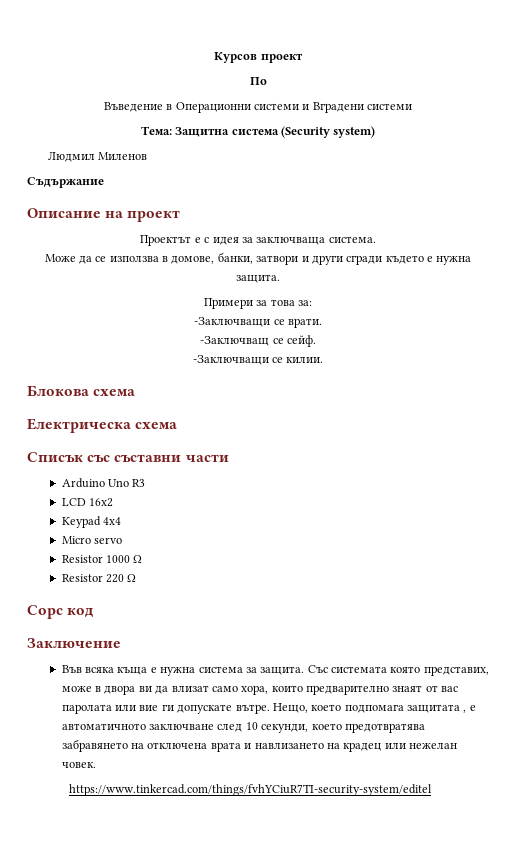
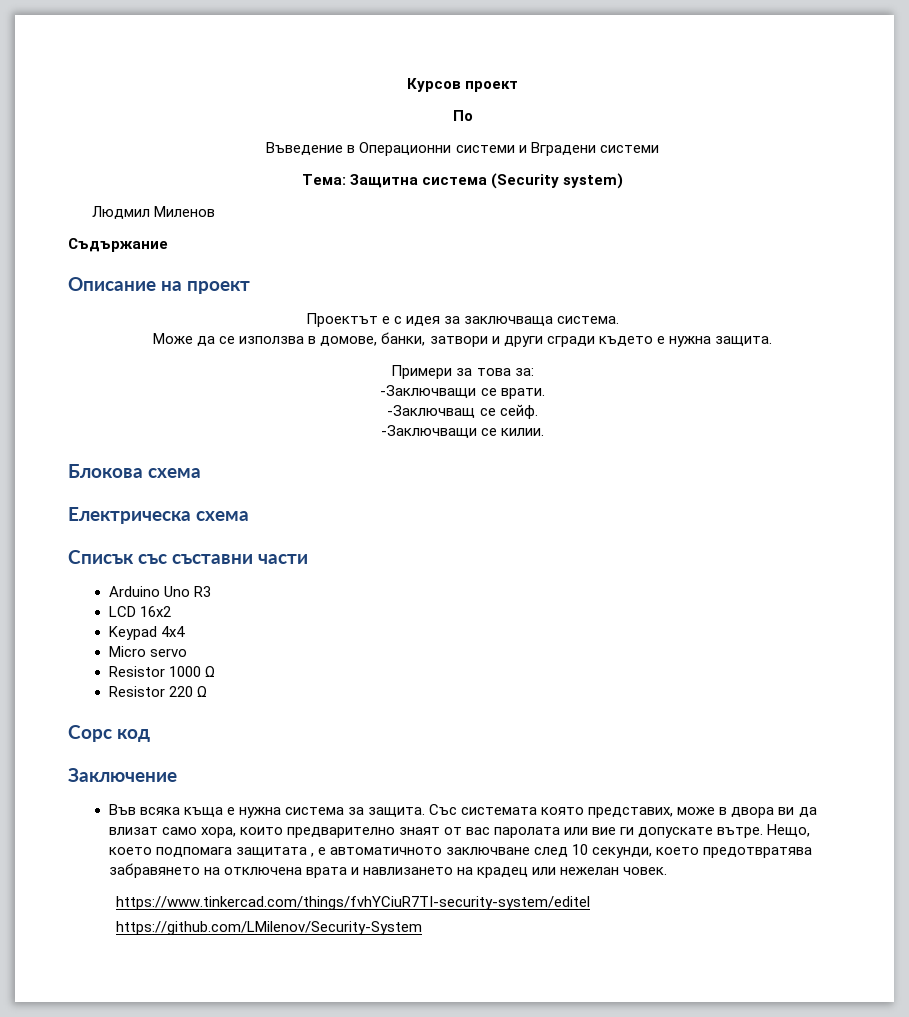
+ https://github.com/LMilenov/Security-System

